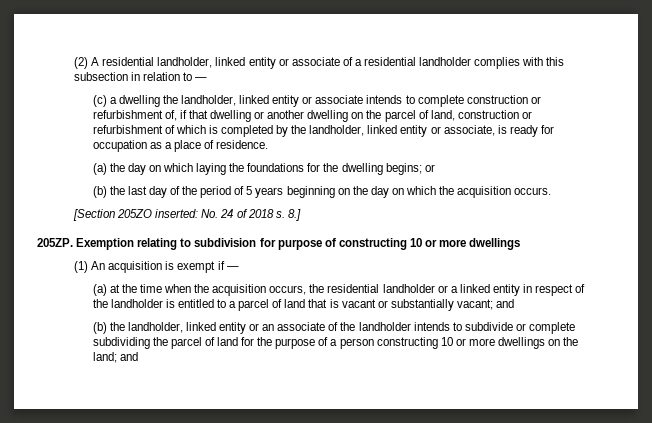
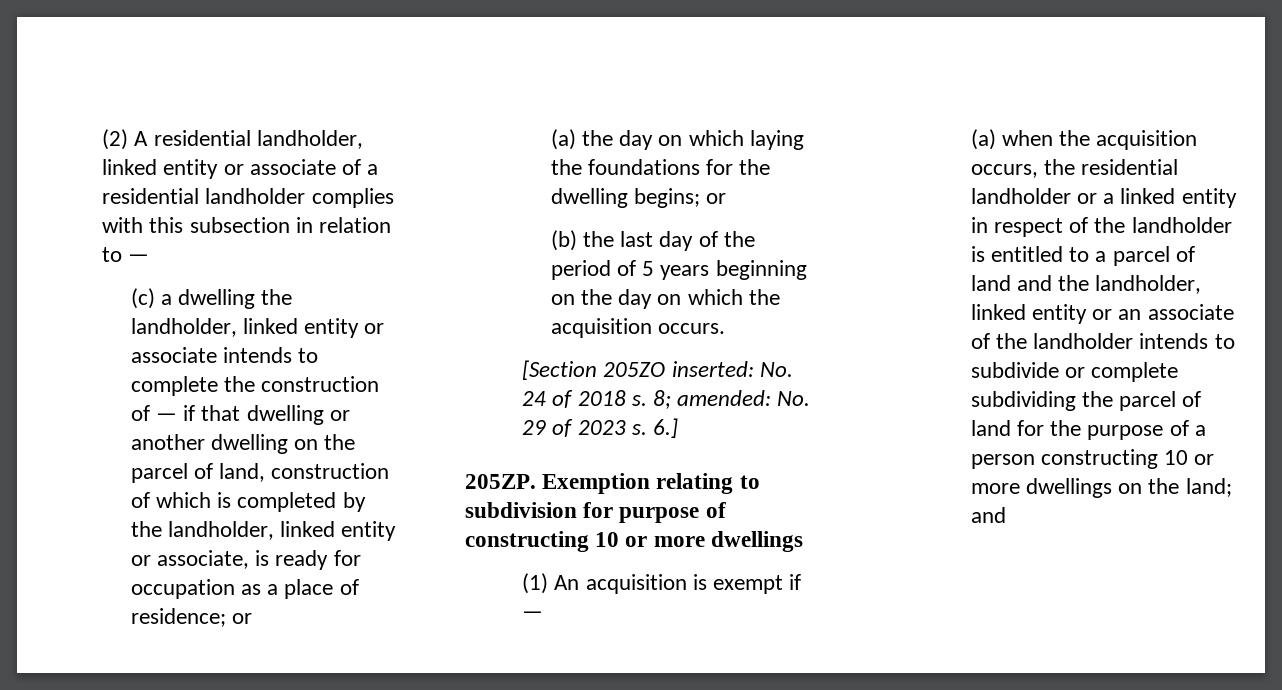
- (c) a dwelling the landholder, linked entity or associate intends to complete construction or refurbishment of, if that dwelling or another dwelling on the parcel of land, construction or refurbishment of which is completed by the landholder, linked entity or associate, is ready for occupation as a place of residence.
+ (c) a dwelling the landholder, linked entity or associate intends to complete the construction of — if that dwelling or another dwelling on the parcel of land, construction of which is completed by the landholder, linked entity or associate, is ready for occupation as a place of residence; or
- 8.]
+ 8; amended: No. 29 of 2023 s. 6.]
- (a) at the time when the acquisition occurs, the residential landholder or a linked entity in respect of the landholder is entitled to a parcel of land that is vacant or substantially vacant; and
- (b) the landholder, linked entity or an associate of the landholder intends to subdivide or complete subdividing the parcel of land for the purpose of a person constructing 10 or more dwellings on the land; and
+ (a) when the acquisition occurs, the residential landholder or a linked entity in respect of the landholder is entitled to a parcel of land and the landholder, linked entity or an associate of the landholder intends to subdivide or complete subdividing the parcel of land for the purpose of a person constructing 10 or more dwellings on the land; and

